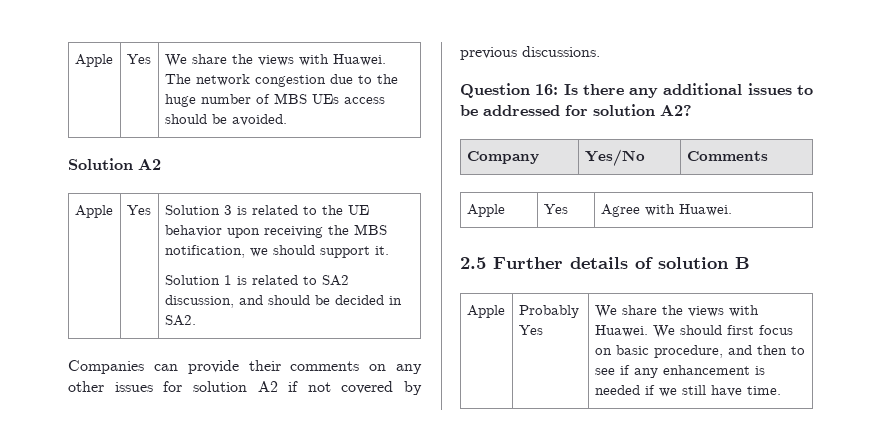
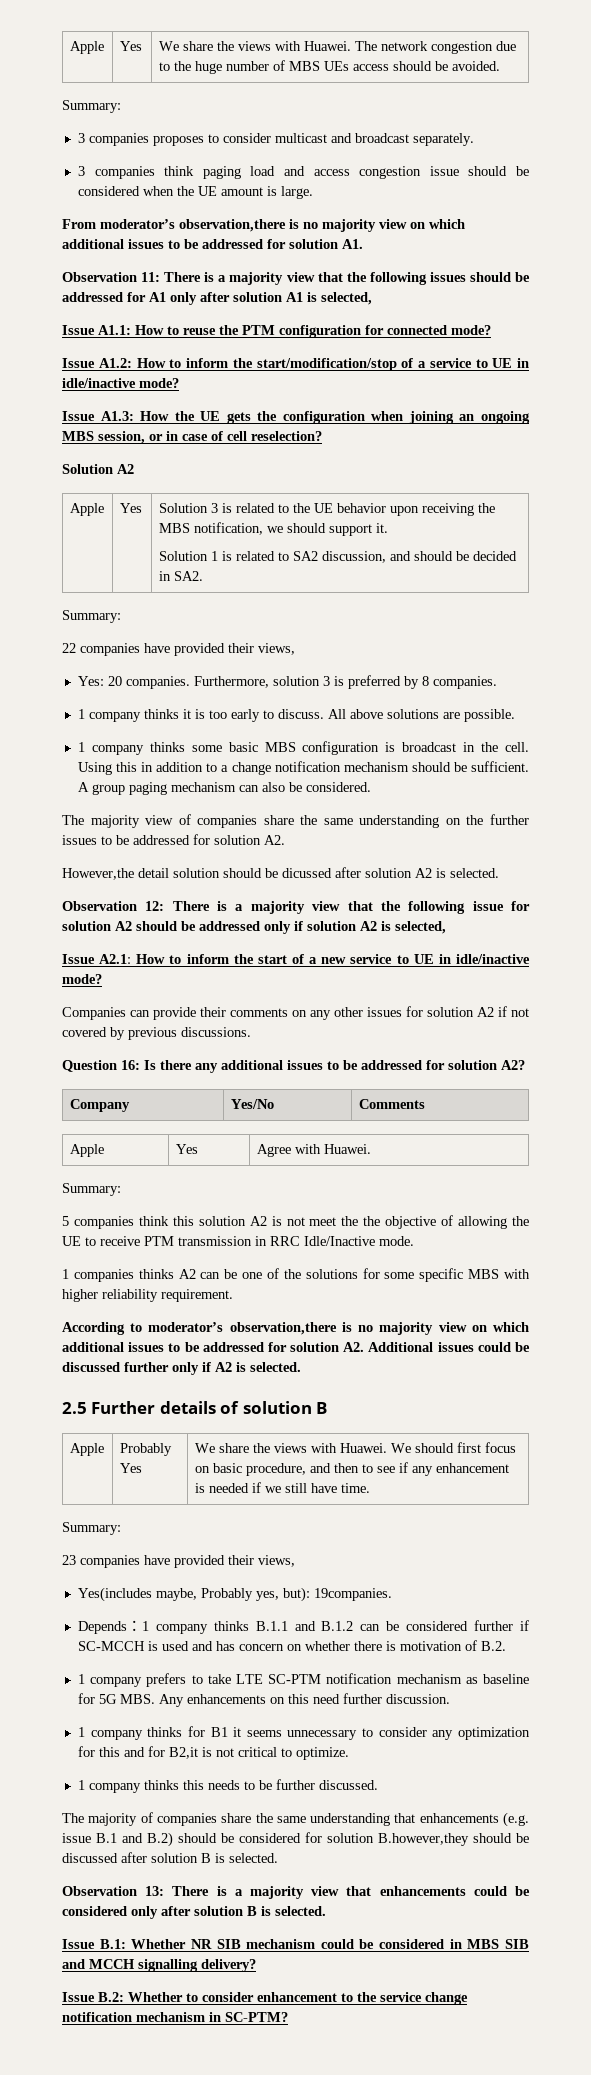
  Apple | Yes | We share the views with Huawei. The network congestion due to the huge number of MBS UEs access should be avoided.
+ Summary:
+ 3 companies proposes to consider multicast and broadcast separately.
+ 3 companies think paging load and access congestion issue should be considered when the UE amount is large.
+ From moderator’s observation,there is no majority view on which additional issues to be addressed for solution A1.
+ Observation 11: There is a majority view that the following issues should be addressed for A1 only after solution A1 is selected,
+ Issue A1.1: How to reuse the PTM configuration for connected mode?
+ Issue A1.2: How to inform the start/modification/stop of a service to UE in idle/inactive mode?
+ Issue A1.3: How the UE gets the configuration when joining an ongoing MBS session, or in case of cell reselection?
  Apple | Yes | Solution 3 is related to the UE behavior upon receiving the MBS notification, we should support it.
  Solution 1 is related to SA2 discussion, and should be decided in SA2.
+ Summary:
+ 22 companies have provided their views,
+ Yes: 20 companies. Furthermore, solution 3 is preferred by 8 companies.
+ 1 company thinks it is too early to discuss. All above solutions are possible.
+ 1 company thinks some basic MBS configuration is broadcast in the cell. Using this in addition to a change notification mechanism should be sufficient. A group paging mechanism can also be considered.
+ The majority view of companies share the same understanding on the further issues to be addressed for solution A2.
+ However,the detail solution should be dicussed after solution A2 is selected.
+ Observation 12: There is a majority view that the following issue for solution A2 should be addressed only if solution A2 is selected,
+ Issue A2.1: How to inform the start of a new service to UE in idle/inactive mode?
  Apple | Yes | Agree with Huawei.
+ Summary:
+ 5 companies think this solution A2 is not meet the the objective of allowing the UE to receive PTM transmission in RRC Idle/Inactive mode.
+ 1 companies thinks A2 can be one of the solutions for some specific MBS with higher reliability requirement.
+ According to moderator’s observation,there is no majority view on which additional issues to be addressed for solution A2. Additional issues could be discussed further only if A2 is selected.
  Apple | Probably Yes | We share the views with Huawei. We should first focus on basic procedure, and then to see if any enhancement is needed if we still have time.
+ Summary:
+ 23 companies have provided their views,
+ Yes(includes maybe, Probably yes, but): 19companies.
+ Depends：1 company thinks B.1.1 and B.1.2 can be considered further if SC-MCCH is used and has concern on whether there is motivation of B.2.
+ 1 company prefers to take LTE SC-PTM notification mechanism as baseline for 5G MBS. Any enhancements on this need further discussion.
+ 1 company thinks for B1 it seems unnecessary to consider any optimization for this and for B2,it is not critical to optimize.
+ 1 company thinks this needs to be further discussed.
+ The majority of companies share the same understanding that enhancements (e.g. issue B.1 and B.2) should be considered for solution B.however,they should be discussed after solution B is selected.
+ Observation 13: There is a majority view that enhancements could be considered only after solution B is selected.
+ Issue B.1: Whether NR SIB mechanism could be considered in MBS SIB and MCCH signalling delivery?
+ Issue B.2: Whether to consider enhancement to the service change notification mechanism in SC-PTM?

